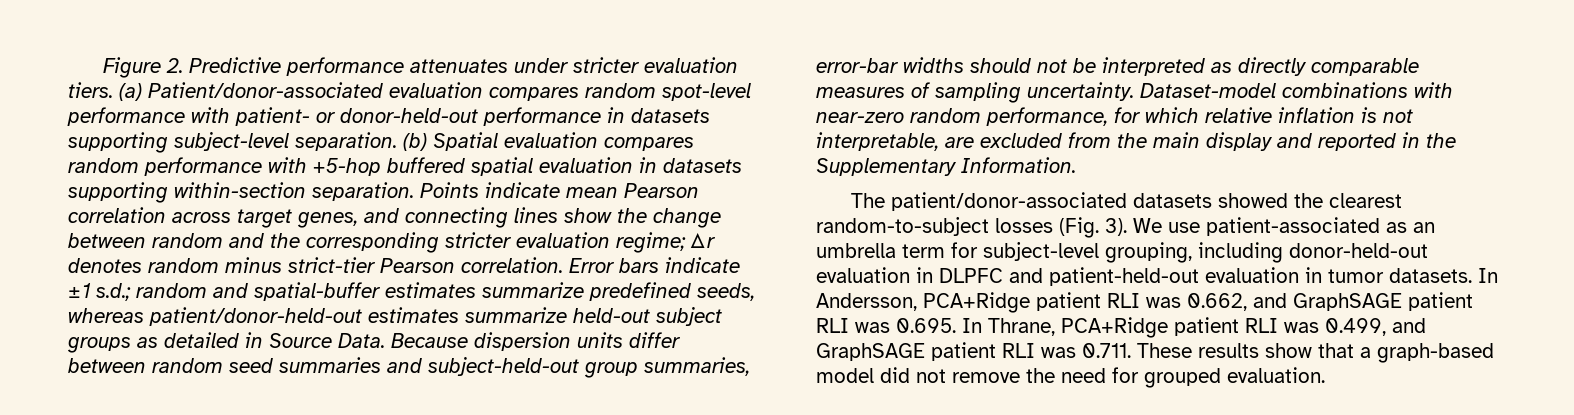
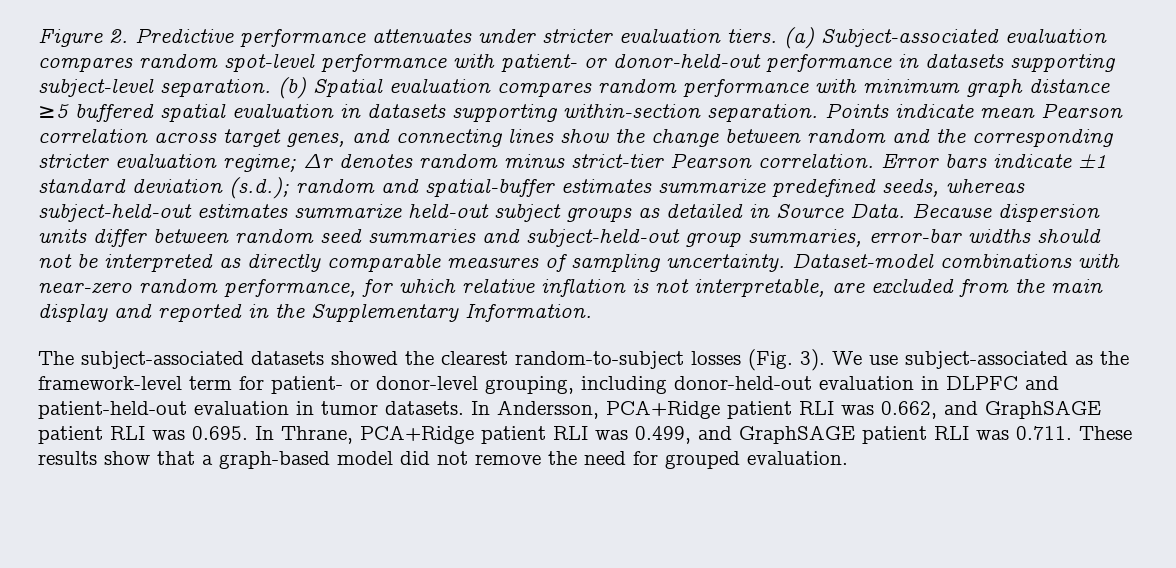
- (a) Patient/donor-associated evaluation compares random spot-level performance with patient- or donor-held-out performance in datasets supporting subject-level separation.
+ (a) Subject-associated evaluation compares random spot-level performance with patient- or donor-held-out performance in datasets supporting subject-level separation.
- (b) Spatial evaluation compares random performance with +5-hop buffered spatial evaluation in datasets supporting within-section separation.
+ (b) Spatial evaluation compares random performance with minimum graph distance ≥5 buffered spatial evaluation in datasets supporting within-section separation.
- Error bars indicate ±1 s.d.; random and spatial-buffer estimates summarize predefined seeds, whereas patient/donor-held-out estimates summarize held-out subject groups as detailed in Source Data.
+ Error bars indicate ±1 standard deviation (s.d.); random and spatial-buffer estimates summarize predefined seeds, whereas subject-held-out estimates summarize held-out subject groups as detailed in Source Data.
- The patient/donor-associated datasets showed the clearest random-to-subject losses (Fig. 3).
+ The subject-associated datasets showed the clearest random-to-subject losses (Fig. 3).
- We use patient-associated as an umbrella term for subject-level grouping, including donor-held-out evaluation in DLPFC and patient-held-out evaluation in tumor datasets.
+ We use subject-associated as the framework-level term for patient- or donor-level grouping, including donor-held-out evaluation in DLPFC and patient-held-out evaluation in tumor datasets.

